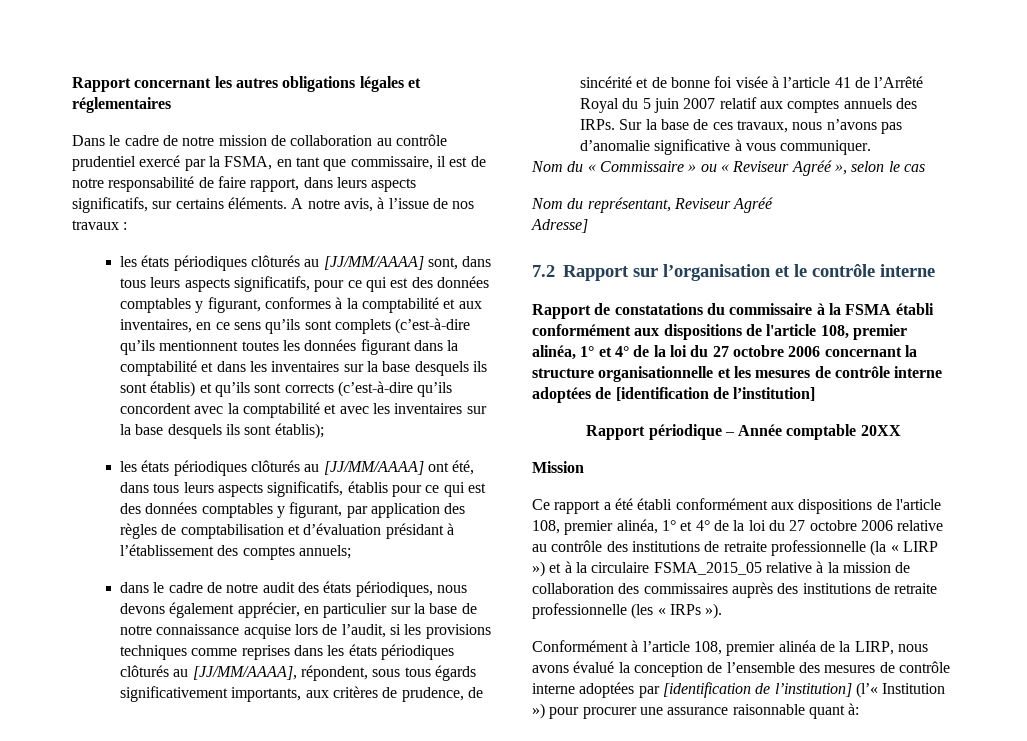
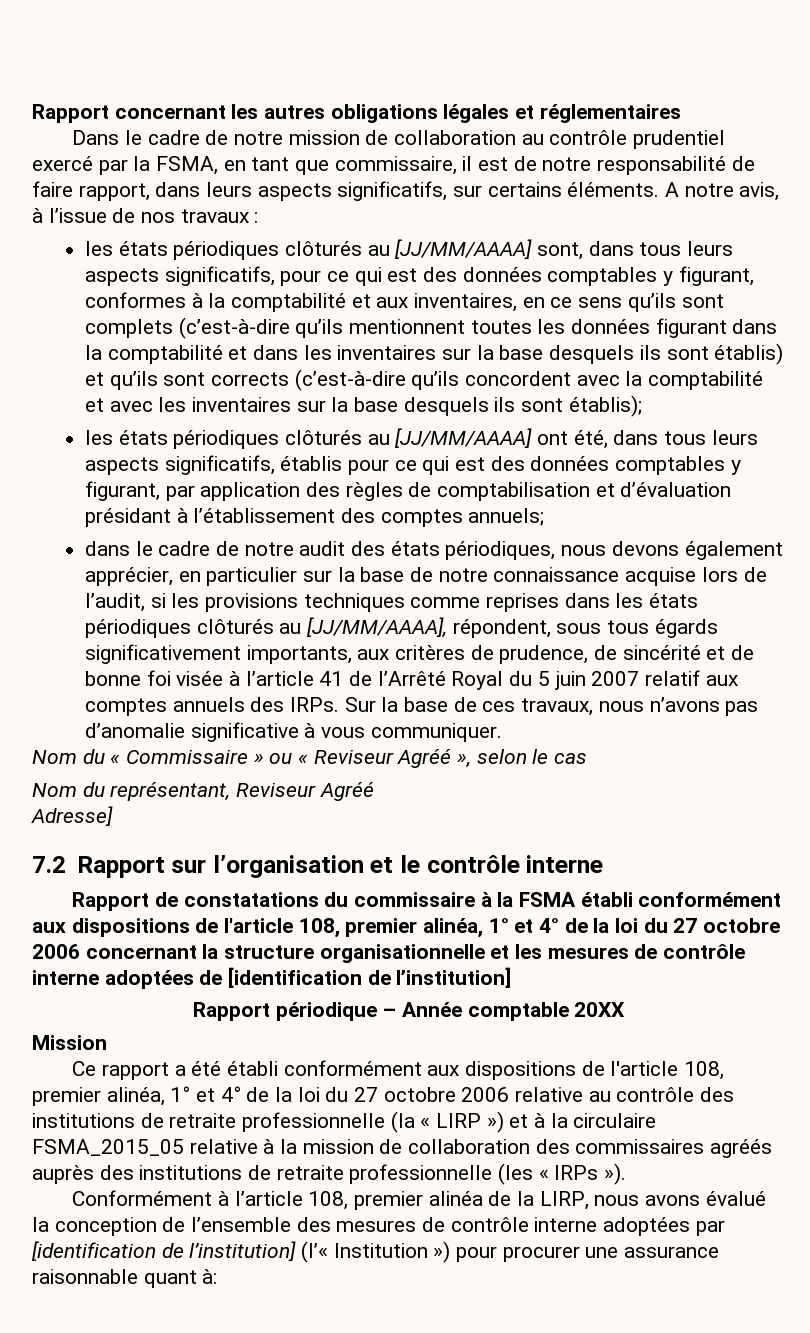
- Ce rapport a été établi conformément aux dispositions de l'article 108, premier alinéa, 1° et 4° de la loi du 27 octobre 2006 relative au contrôle des institutions de retraite professionnelle (la « LIRP ») et à la circulaire FSMA_2015_05 relative à la mission de collaboration des commissaires auprès des institutions de retraite professionnelle (les « IRPs »).
+ Ce rapport a été établi conformément aux dispositions de l'article 108, premier alinéa, 1° et 4° de la loi du 27 octobre 2006 relative au contrôle des institutions de retraite professionnelle (la « LIRP ») et à la circulaire FSMA_2015_05 relative à la mission de collaboration des commissaires agréés auprès des institutions de retraite professionnelle (les « IRPs »).

